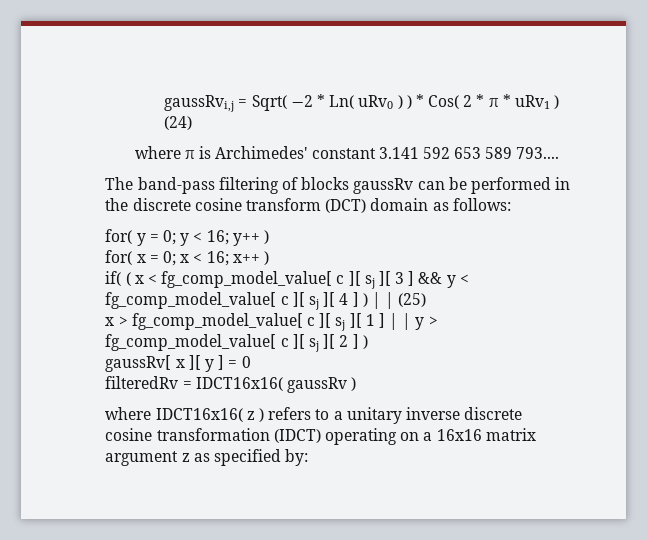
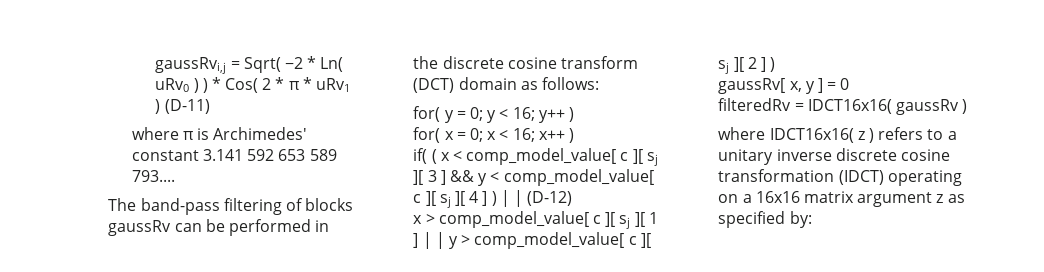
- gaussRvi,j = Sqrt( −2 * Ln( uRv0 ) ) * Cos( 2 * π * uRv1 ) (24)
+ gaussRvi,j = Sqrt( −2 * Ln( uRv0 ) ) * Cos( 2 * π * uRv1 ) (D-11)
- if( ( x < fg_comp_model_value[ c ][ sj ][ 3 ] && y < fg_comp_model_value[ c ][ sj ][ 4 ] ) | | (25)
+ if( ( x < comp_model_value[ c ][ sj ][ 3 ] && y < comp_model_value[ c ][ sj ][ 4 ] ) | | (D-12)
- x > fg_comp_model_value[ c ][ sj ][ 1 ] | | y > fg_comp_model_value[ c ][ sj ][ 2 ] )
+ x > comp_model_value[ c ][ sj ][ 1 ] | | y > comp_model_value[ c ][ sj ][ 2 ] )
- gaussRv[ x ][ y ] = 0
+ gaussRv[ x, y ] = 0

